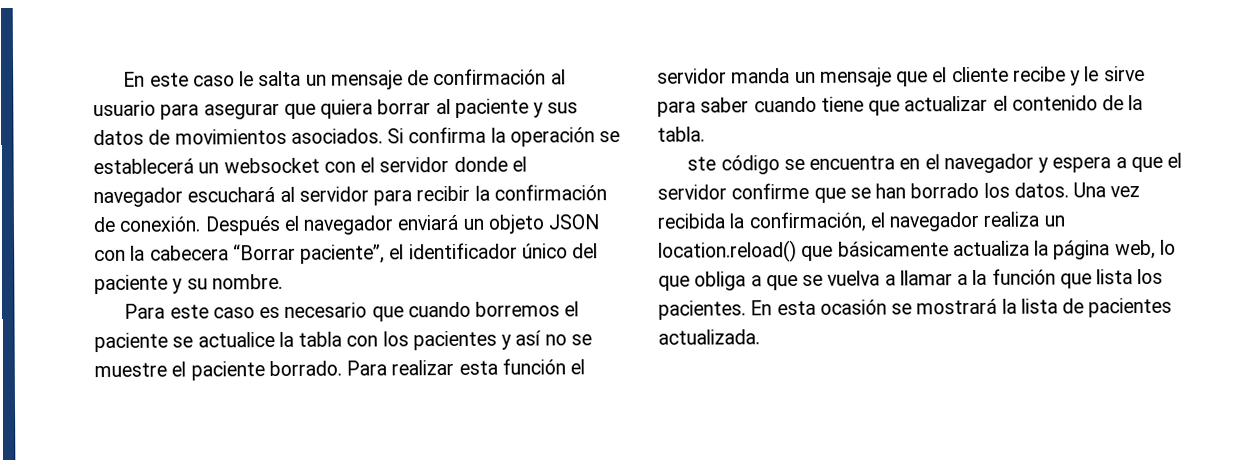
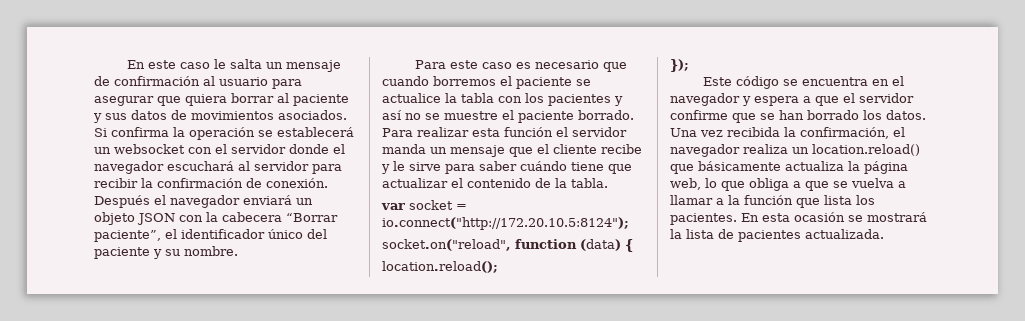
- Para realizar esta función el servidor manda un mensaje que el cliente recibe y le sirve para saber cuando tiene que actualizar el contenido de la tabla.
+ Para realizar esta función el servidor manda un mensaje que el cliente recibe y le sirve para saber cuándo tiene que actualizar el contenido de la tabla.
- ste código se encuentra en el navegador y espera a que el servidor confirme que se han borrado los datos.
+ var socket = io.connect("http://172.20.10.5:8124");
+ socket.on("reload", function (data) {
+ location.reload();
+ });
+ Este código se encuentra en el navegador y espera a que el servidor confirme que se han borrado los datos.

